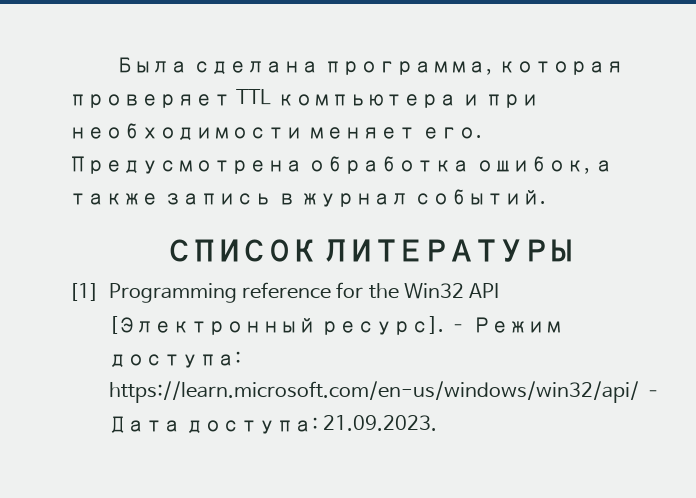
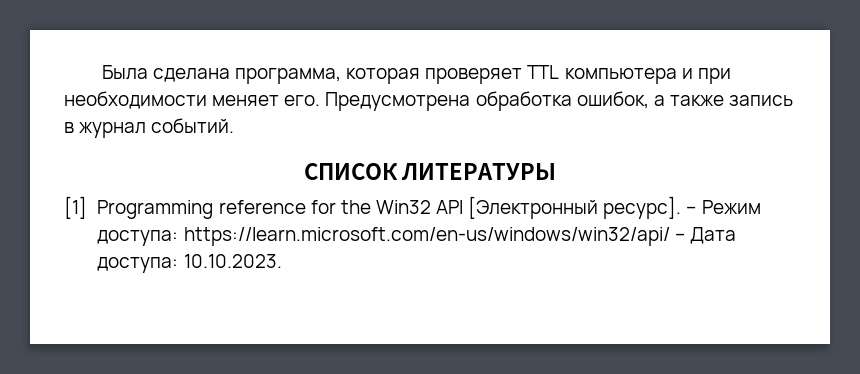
- – Режим доступа: https://learn.microsoft.com/en-us/windows/win32/api/ – Дата доступа: 21.09.2023.
+ – Режим доступа: https://learn.microsoft.com/en-us/windows/win32/api/ – Дата доступа: 10.10.2023.

